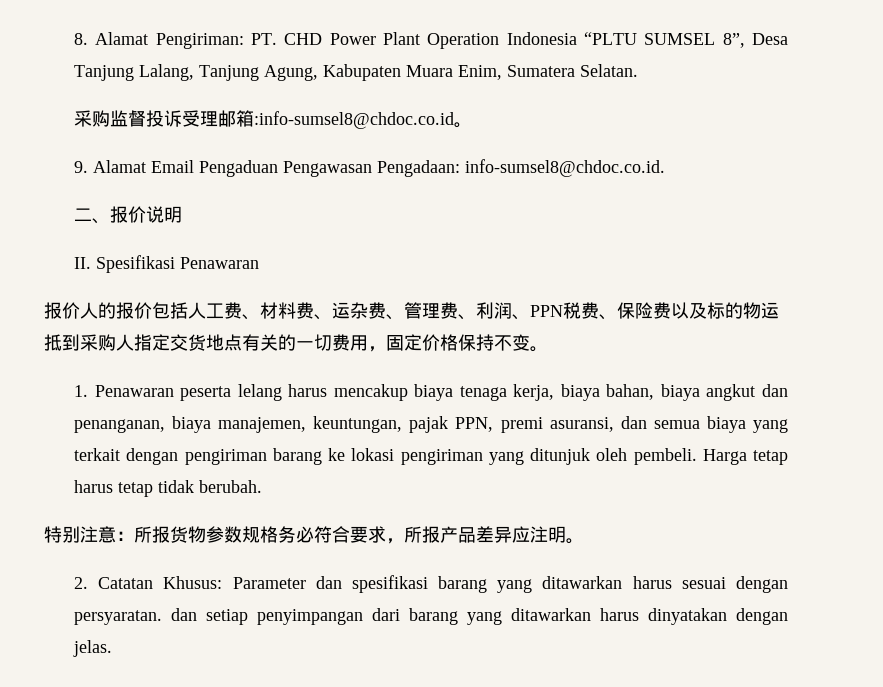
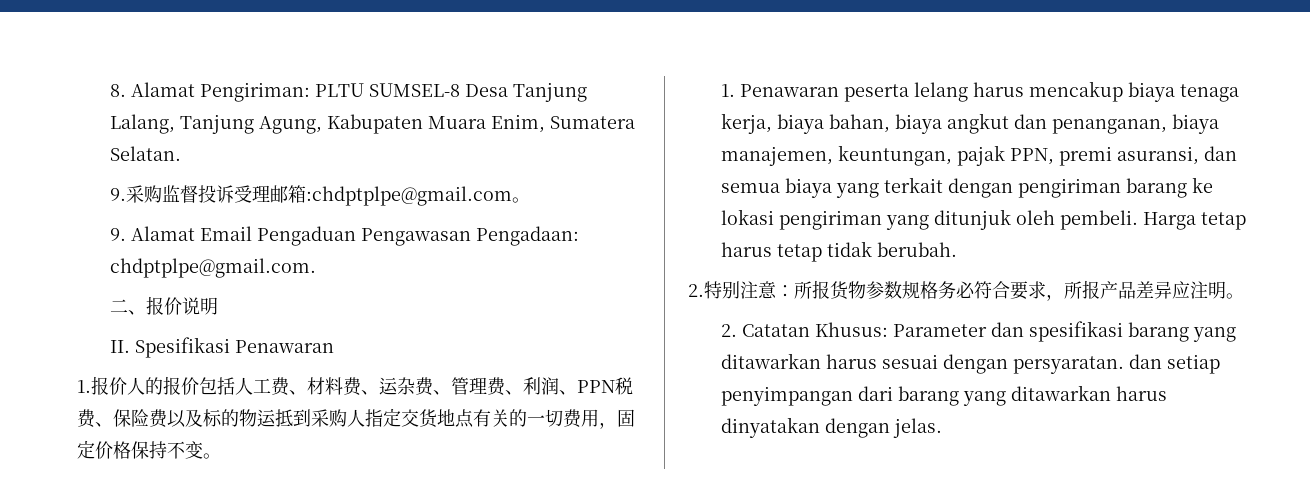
- 8. Alamat Pengiriman: PT. CHD Power Plant Operation Indonesia “PLTU SUMSEL 8”, Desa Tanjung Lalang, Tanjung Agung, Kabupaten Muara Enim, Sumatera Selatan.
+ 8. Alamat Pengiriman: PLTU SUMSEL-8 Desa Tanjung Lalang, Tanjung Agung, Kabupaten Muara Enim, Sumatera Selatan.
- 采购监督投诉受理邮箱:info-sumsel8@chdoc.co.id。
+ 9.采购监督投诉受理邮箱:chdptplpe@gmail.com。
- 9. Alamat Email Pengaduan Pengawasan Pengadaan: info-sumsel8@chdoc.co.id.
+ 9. Alamat Email Pengaduan Pengawasan Pengadaan: chdptplpe@gmail.com.
- 报价人的报价包括人工费、材料费、运杂费、管理费、利润、PPN税费、保险费以及标的物运抵到采购人指定交货地点有关的一切费用，固定价格保持不变。
+ 1.报价人的报价包括人工费、材料费、运杂费、管理费、利润、PPN税费、保险费以及标的物运抵到采购人指定交货地点有关的一切费用，固定价格保持不变。
- 特别注意：所报货物参数规格务必符合要求，所报产品差异应注明。
+ 2.特别注意：所报货物参数规格务必符合要求，所报产品差异应注明。

